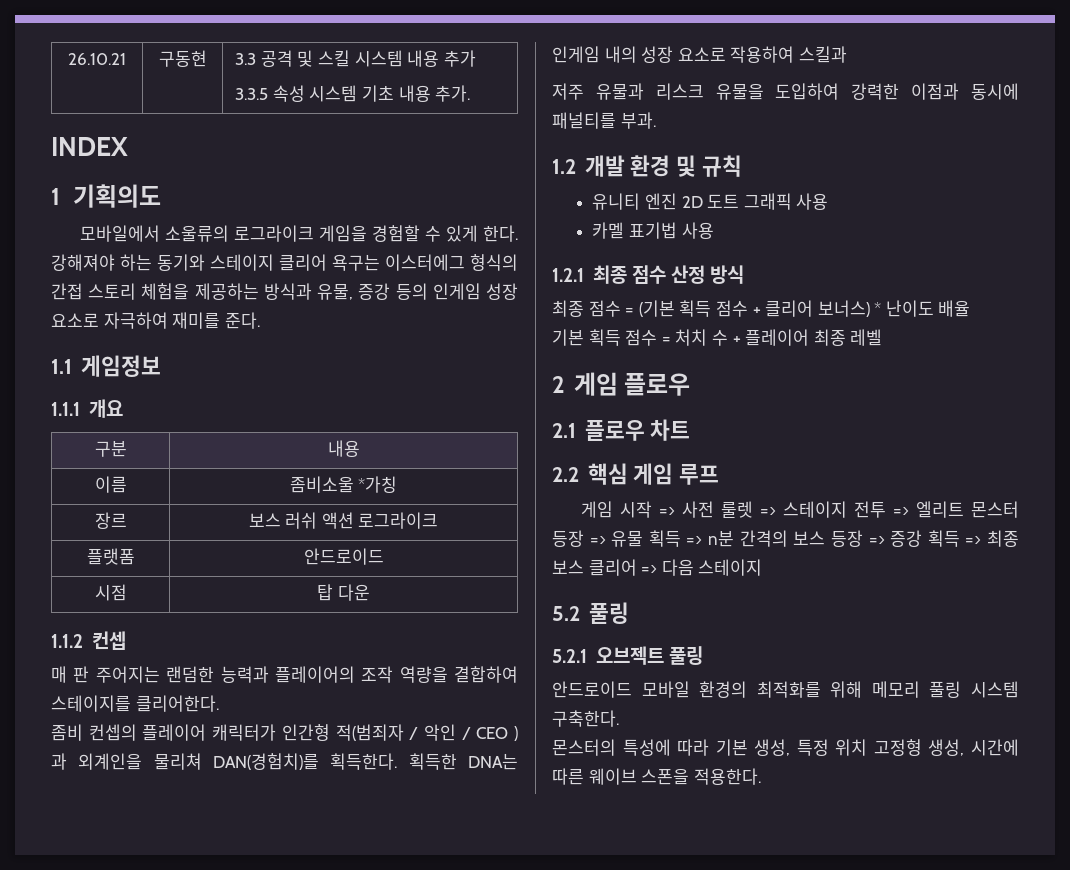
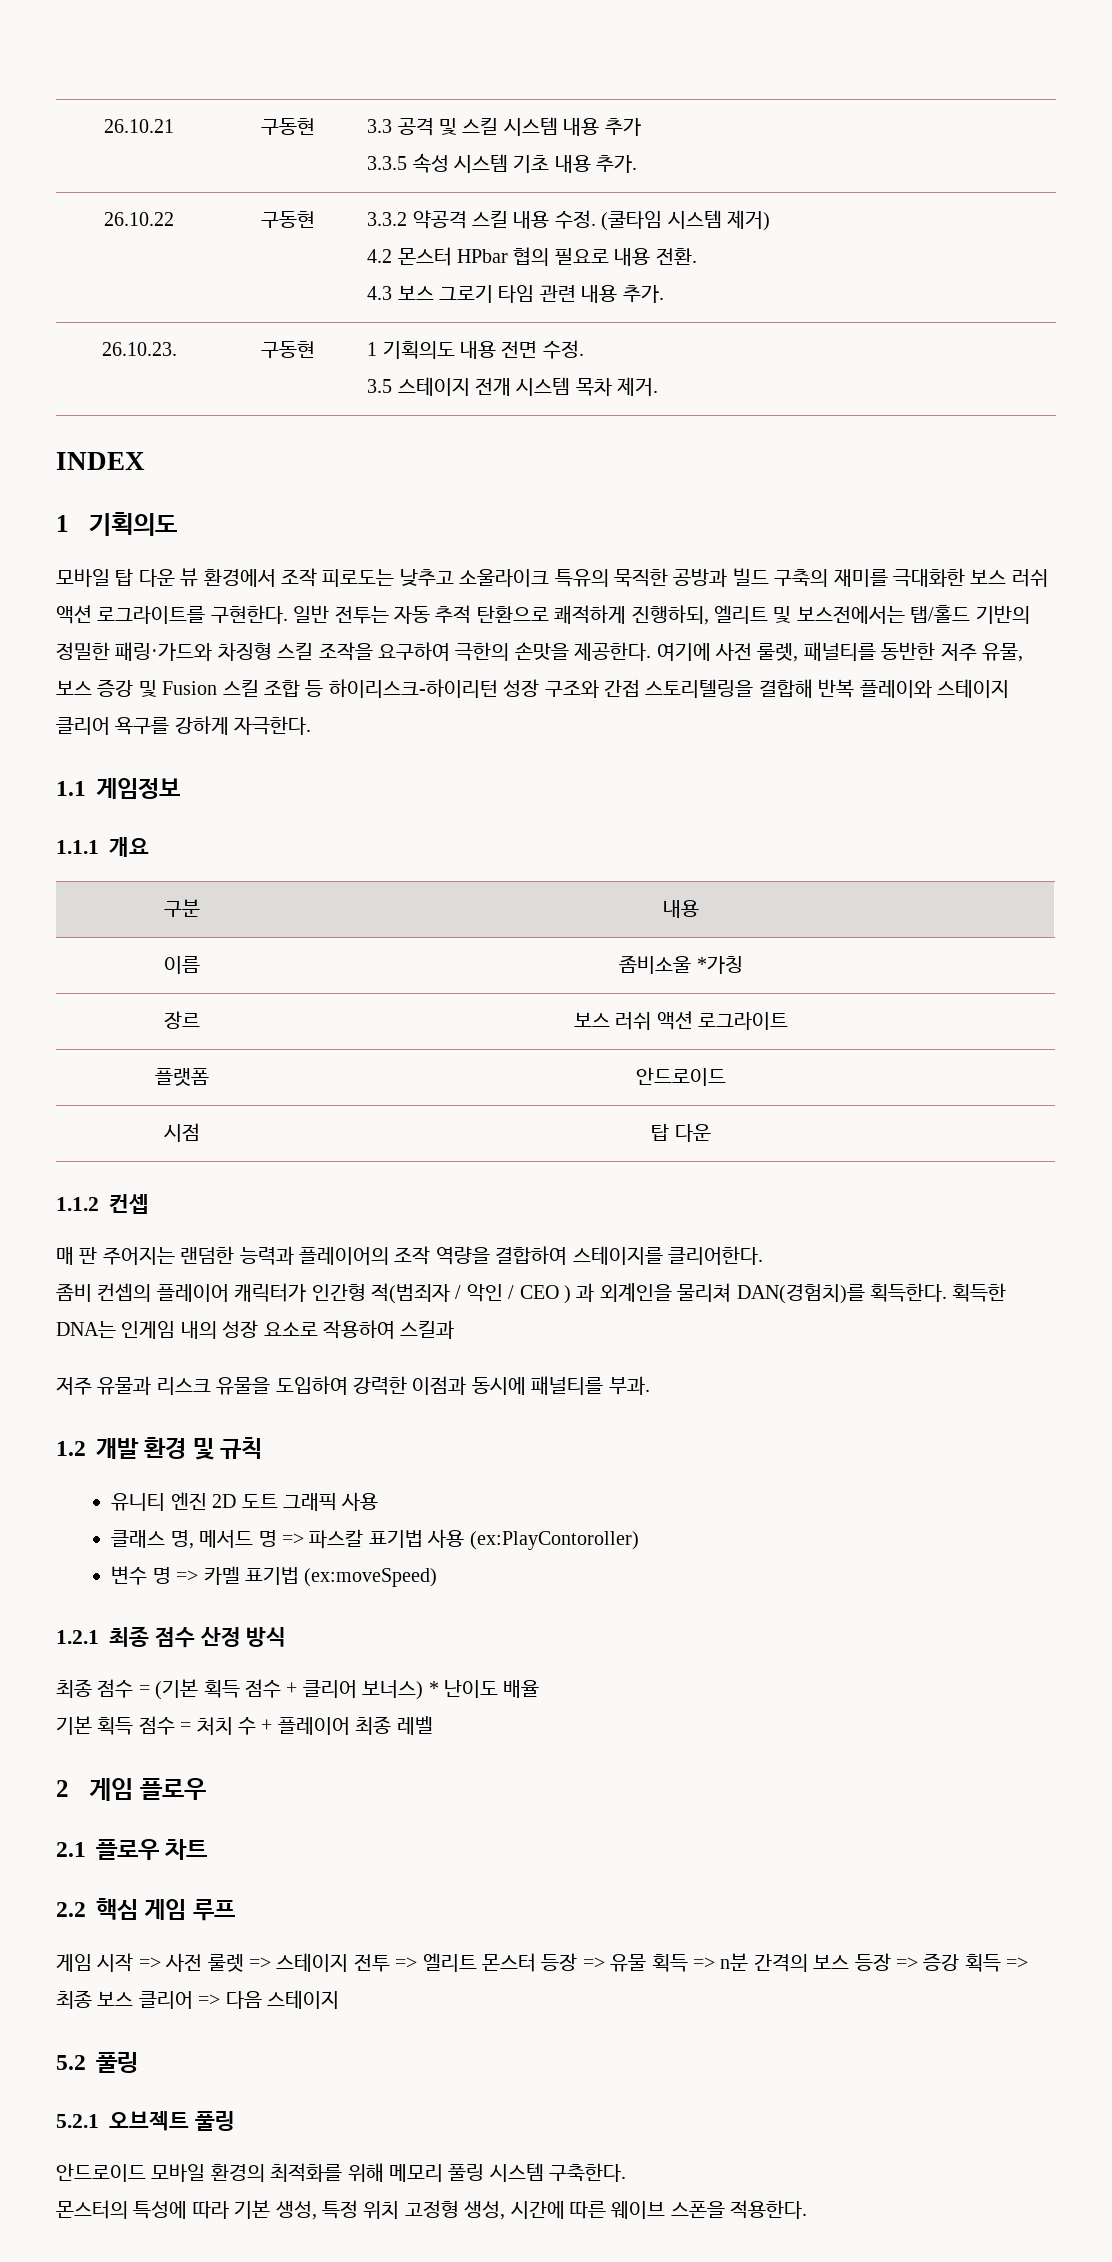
+ 26.10.22 | 구동현 | 3.3.2 약공격 스킬 내용 수정. (쿨타임 시스템 제거)
+ 4.2 몬스터 HPbar 협의 필요로 내용 전환.
+ 4.3 보스 그로기 타임 관련 내용 추가.
+ 26.10.23. | 구동현 | 1 기획의도 내용 전면 수정.
+ 3.5 스테이지 전개 시스템 목차 제거.
  INDEX
  1 기획의도
- 모바일에서 소울류의 로그라이크 게임을 경험할 수 있게 한다. 강해져야 하는 동기와 스테이지 클리어 욕구는 이스터에그 형식의 간접 스토리 체험을 제공하는 방식과 유물, 증강 등의 인게임 성장 요소로 자극하여 재미를 준다.
+ 모바일 탑 다운 뷰 환경에서 조작 피로도는 낮추고 소울라이크 특유의 묵직한 공방과 빌드 구축의 재미를 극대화한 보스 러쉬 액션 로그라이트를 구현한다. 일반 전투는 자동 추적 탄환으로 쾌적하게 진행하되, 엘리트 및 보스전에서는 탭/홀드 기반의 정밀한 패링·가드와 차징형 스킬 조작을 요구하여 극한의 손맛을 제공한다. 여기에 사전 룰렛, 패널티를 동반한 저주 유물, 보스 증강 및 Fusion 스킬 조합 등 하이리스크-하이리턴 성장 구조와 간접 스토리텔링을 결합해 반복 플레이와 스테이지 클리어 욕구를 강하게 자극한다.
- 장르 | 보스 러쉬 액션 로그라이크
+ 장르 | 보스 러쉬 액션 로그라이트
- 카멜 표기법 사용
+ 클래스 명, 메서드 명 => 파스칼 표기법 사용 (ex:PlayContoroller)
+ 변수 명 => 카멜 표기법 (ex:moveSpeed)

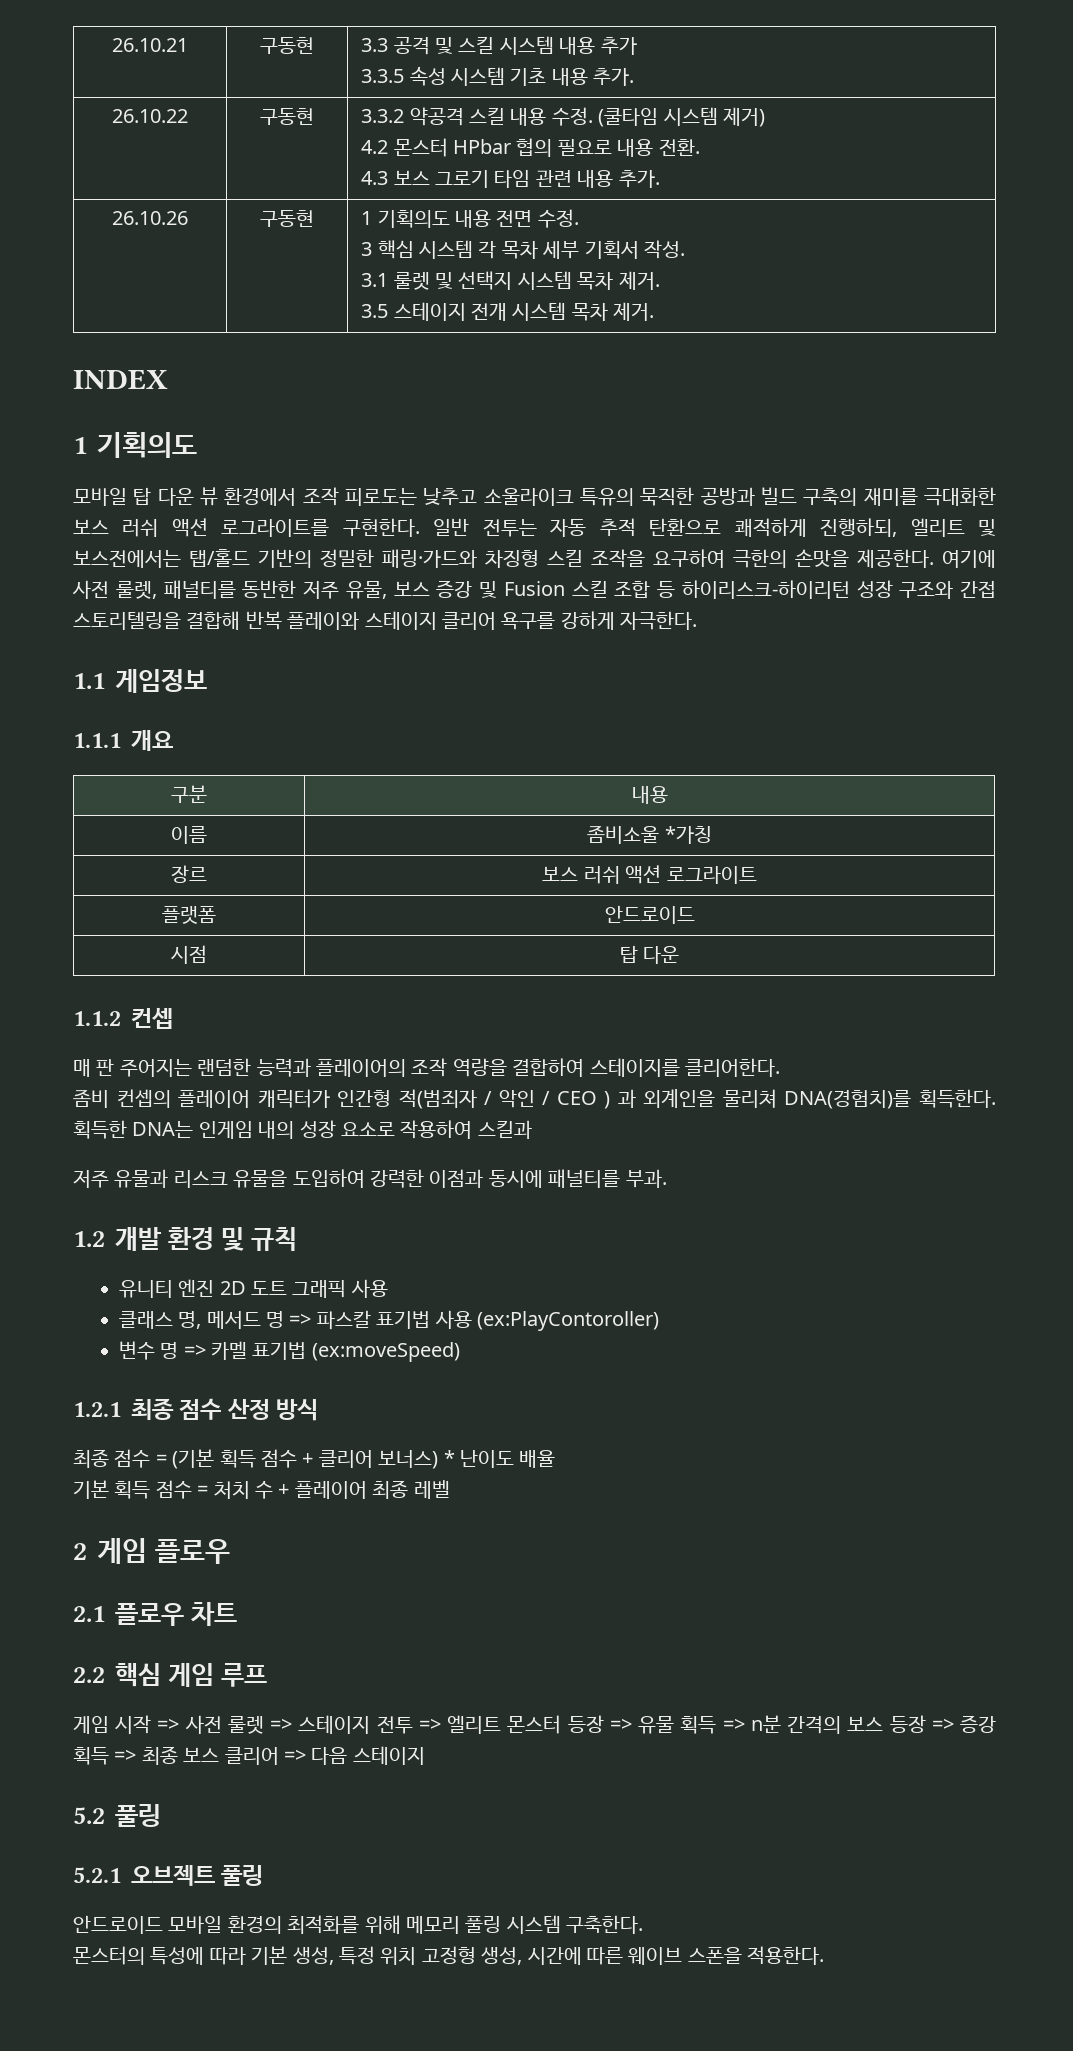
- 26.10.23. | 구동현 | 1 기획의도 내용 전면 수정.
+ 26.10.26 | 구동현 | 1 기획의도 내용 전면 수정.
+ 3 핵심 시스템 각 목차 세부 기획서 작성.
+ 3.1 룰렛 및 선택지 시스템 목차 제거.
- 좀비 컨셉의 플레이어 캐릭터가 인간형 적(범죄자 / 악인 / CEO ) 과 외계인을 물리쳐 DAN(경험치)를 획득한다.
+ 좀비 컨셉의 플레이어 캐릭터가 인간형 적(범죄자 / 악인 / CEO ) 과 외계인을 물리쳐 DNA(경험치)를 획득한다.

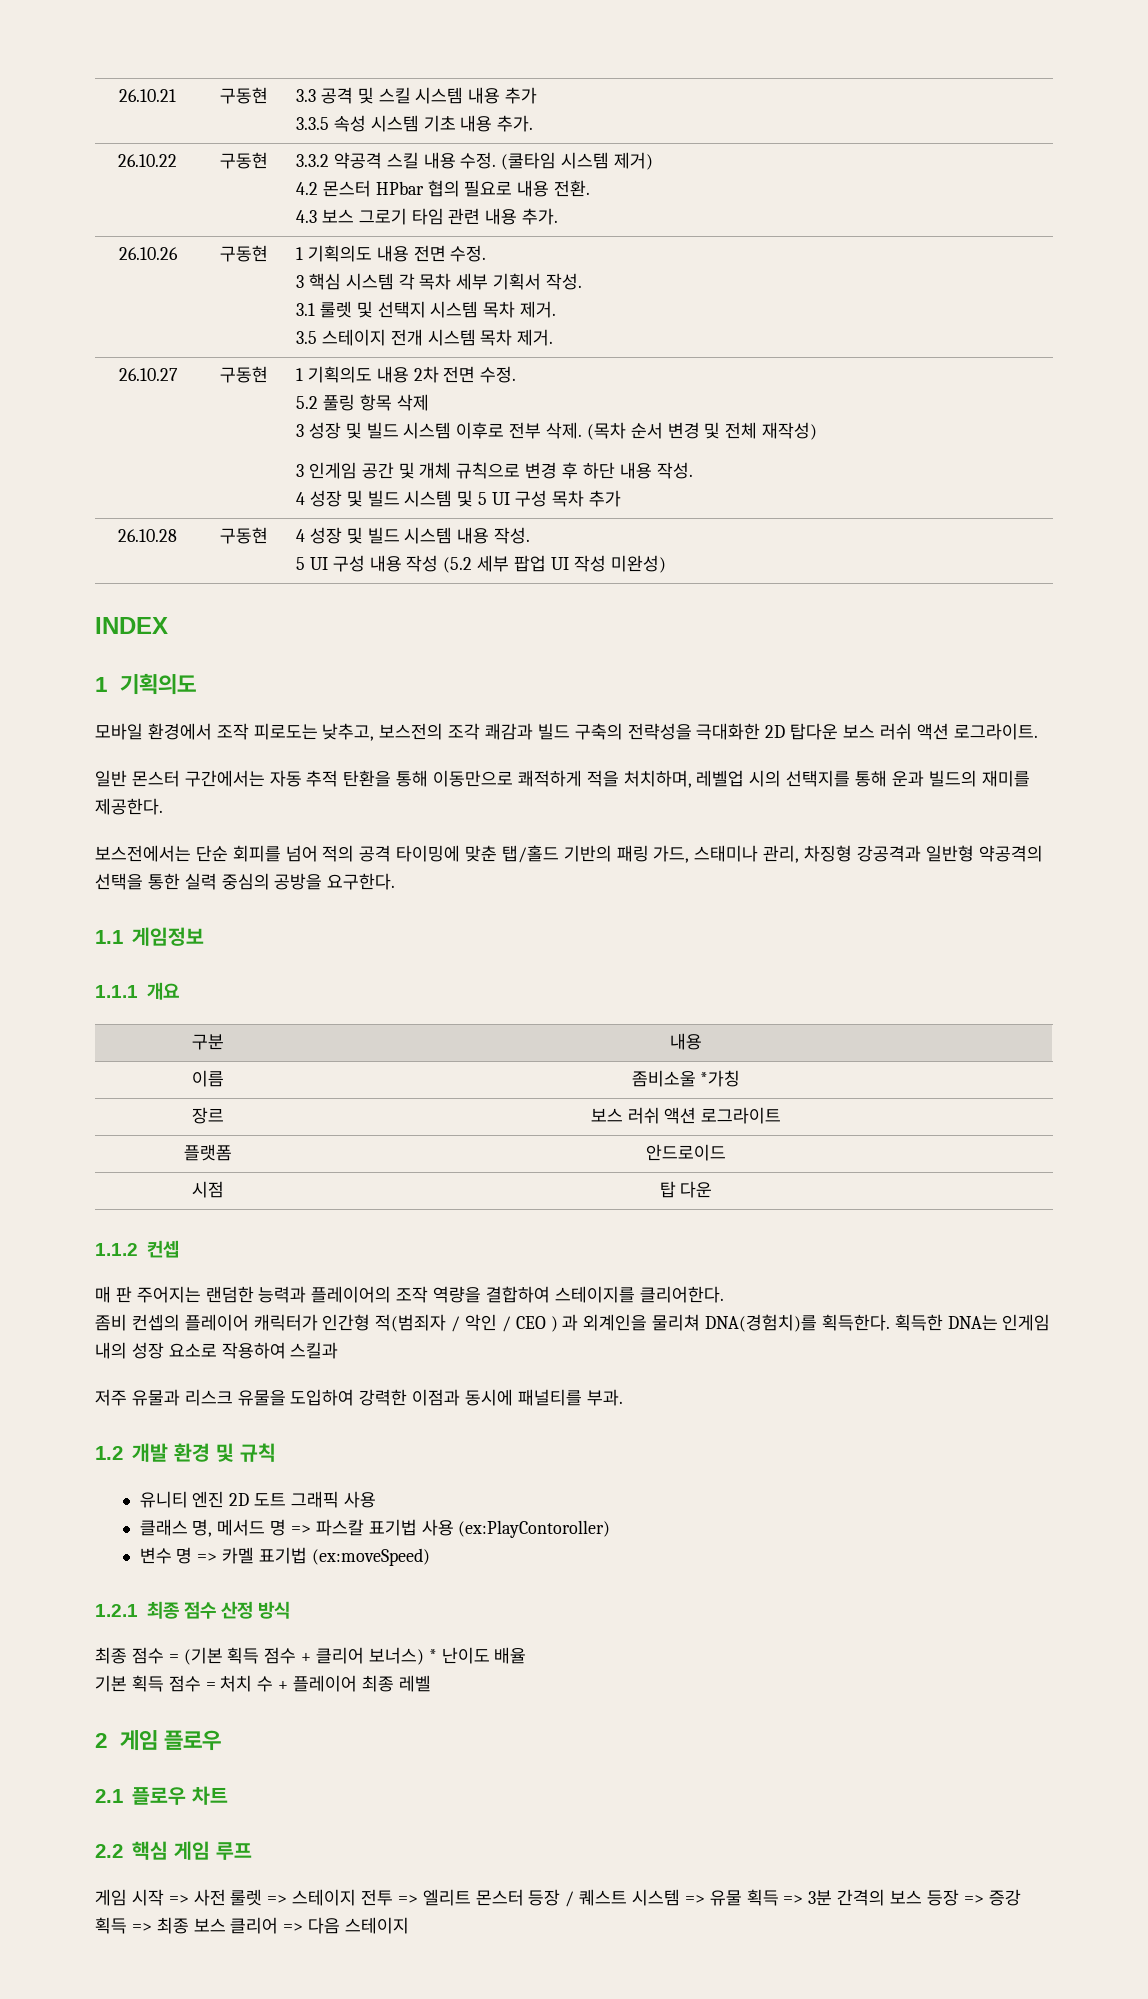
+ 26.10.27 | 구동현 | 1 기획의도 내용 2차 전면 수정.
+ 5.2 풀링 항목 삭제
+ 3 성장 및 빌드 시스템 이후로 전부 삭제. (목차 순서 변경 및 전체 재작성)
+ 3 인게임 공간 및 개체 규칙으로 변경 후 하단 내용 작성.
+ 4 성장 및 빌드 시스템 및 5 UI 구성 목차 추가
+ 26.10.28 | 구동현 | 4 성장 및 빌드 시스템 내용 작성.
+ 5 UI 구성 내용 작성 (5.2 세부 팝업 UI 작성 미완성)
  INDEX
  1 기획의도
- 모바일 탑 다운 뷰 환경에서 조작 피로도는 낮추고 소울라이크 특유의 묵직한 공방과 빌드 구축의 재미를 극대화한 보스 러쉬 액션 로그라이트를 구현한다. 일반 전투는 자동 추적 탄환으로 쾌적하게 진행하되, 엘리트 및 보스전에서는 탭/홀드 기반의 정밀한 패링·가드와 차징형 스킬 조작을 요구하여 극한의 손맛을 제공한다. 여기에 사전 룰렛, 패널티를 동반한 저주 유물, 보스 증강 및 Fusion 스킬 조합 등 하이리스크-하이리턴 성장 구조와 간접 스토리텔링을 결합해 반복 플레이와 스테이지 클리어 욕구를 강하게 자극한다.
+ 모바일 환경에서 조작 피로도는 낮추고, 보스전의 조각 쾌감과 빌드 구축의 전략성을 극대화한 2D 탑다운 보스 러쉬 액션 로그라이트.
+ 일반 몬스터 구간에서는 자동 추적 탄환을 통해 이동만으로 쾌적하게 적을 처치하며, 레벨업 시의 선택지를 통해 운과 빌드의 재미를 제공한다.
+ 보스전에서는 단순 회피를 넘어 적의 공격 타이밍에 맞춘 탭/홀드 기반의 패링 가드, 스태미나 관리, 차징형 강공격과 일반형 약공격의 선택을 통한 실력 중심의 공방을 요구한다.
- 게임 시작 => 사전 룰렛 => 스테이지 전투 => 엘리트 몬스터 등장 => 유물 획득 => n분 간격의 보스 등장 => 증강 획득 => 최종 보스 클리어 => 다음 스테이지
+ 게임 시작 => 사전 룰렛 => 스테이지 전투 => 엘리트 몬스터 등장 / 퀘스트 시스템 => 유물 획득 => 3분 간격의 보스 등장 => 증강 획득 => 최종 보스 클리어 => 다음 스테이지
- 5.2 풀링
- 5.2.1 오브젝트 풀링
- 안드로이드 모바일 환경의 최적화를 위해 메모리 풀링 시스템 구축한다.
- 몬스터의 특성에 따라 기본 생성, 특정 위치 고정형 생성, 시간에 따른 웨이브 스폰을 적용한다.

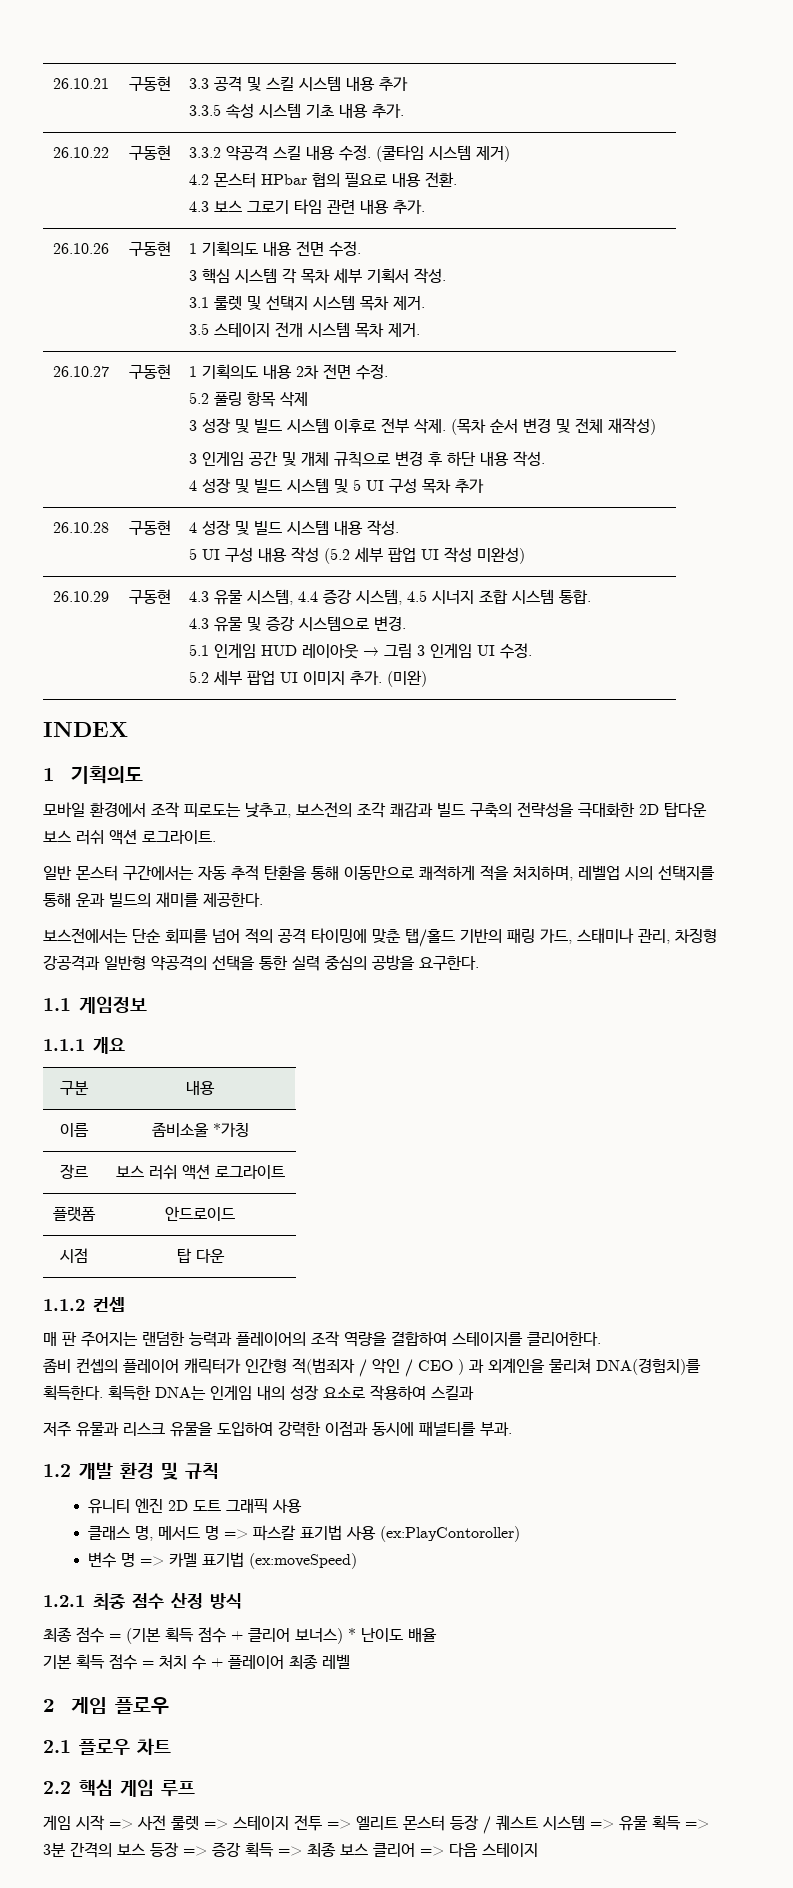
+ 26.10.29 | 구동현 | 4.3 유물 시스템, 4.4 증강 시스템, 4.5 시너지 조합 시스템 통합.
+ 4.3 유물 및 증강 시스템으로 변경.
+ 5.1 인게임 HUD 레이아웃 → 그림 3 인게임 UI 수정.
+ 5.2 세부 팝업 UI 이미지 추가. (미완)

